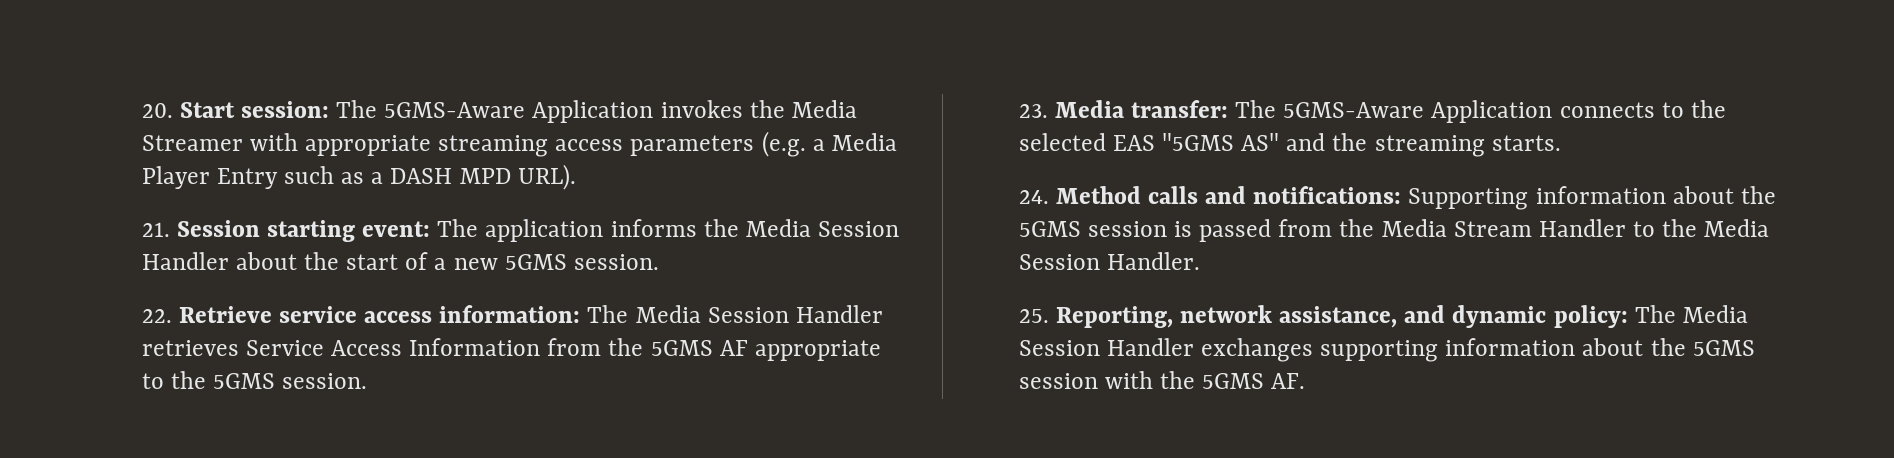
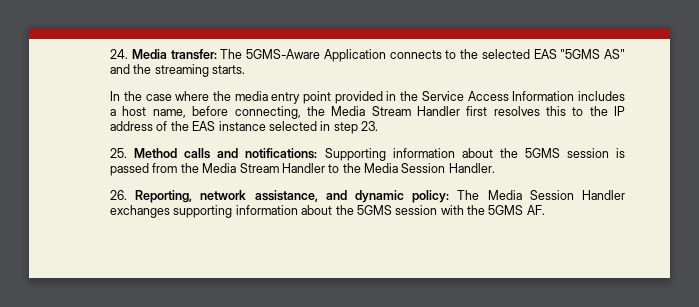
- 20. Start session: The 5GMS-Aware Application invokes the Media Streamer with appropriate streaming access parameters (e.g. a Media Player Entry such as a DASH MPD URL).
- 21. Session starting event: The application informs the Media Session Handler about the start of a new 5GMS session.
- 22. Retrieve service access information: The Media Session Handler retrieves Service Access Information from the 5GMS AF appropriate to the 5GMS session.
- 23. Media transfer: The 5GMS-Aware Application connects to the selected EAS "5GMS AS" and the streaming starts.
+ 24. Media transfer: The 5GMS-Aware Application connects to the selected EAS "5GMS AS" and the streaming starts.
- 24. Method calls and notifications: Supporting information about the 5GMS session is passed from the Media Stream Handler to the Media Session Handler.
+ In the case where the media entry point provided in the Service Access Information includes a host name, before connecting, the Media Stream Handler first resolves this to the IP address of the EAS instance selected in step 23.
+ 25. Method calls and notifications: Supporting information about the 5GMS session is passed from the Media Stream Handler to the Media Session Handler.
- 25. Reporting, network assistance, and dynamic policy: The Media Session Handler exchanges supporting information about the 5GMS session with the 5GMS AF.
+ 26. Reporting, network assistance, and dynamic policy: The Media Session Handler exchanges supporting information about the 5GMS session with the 5GMS AF.

